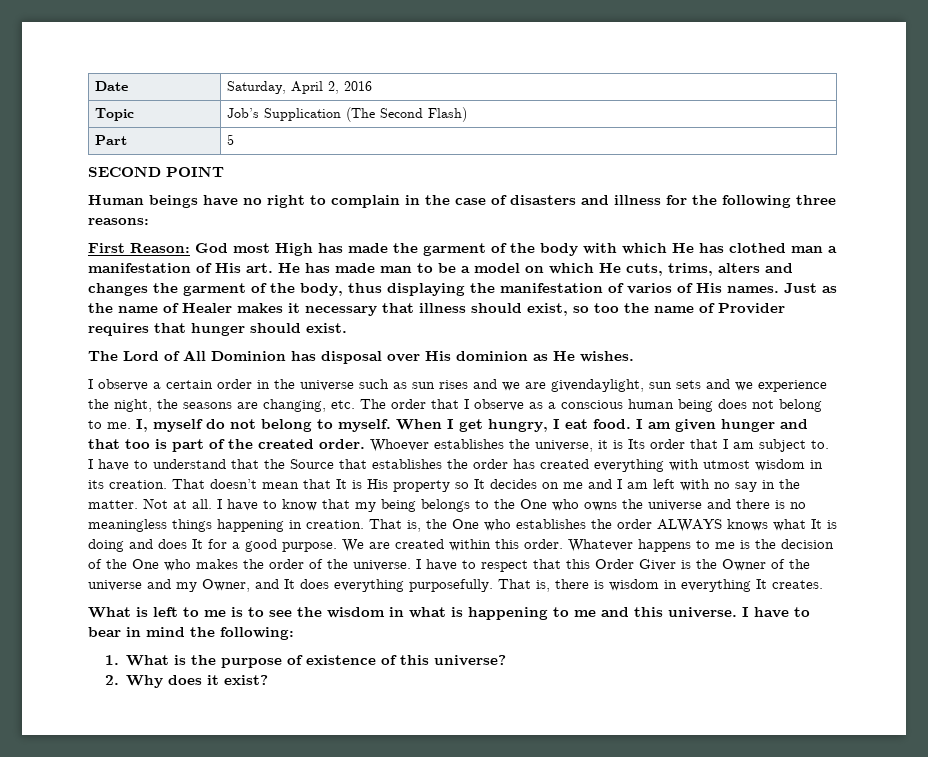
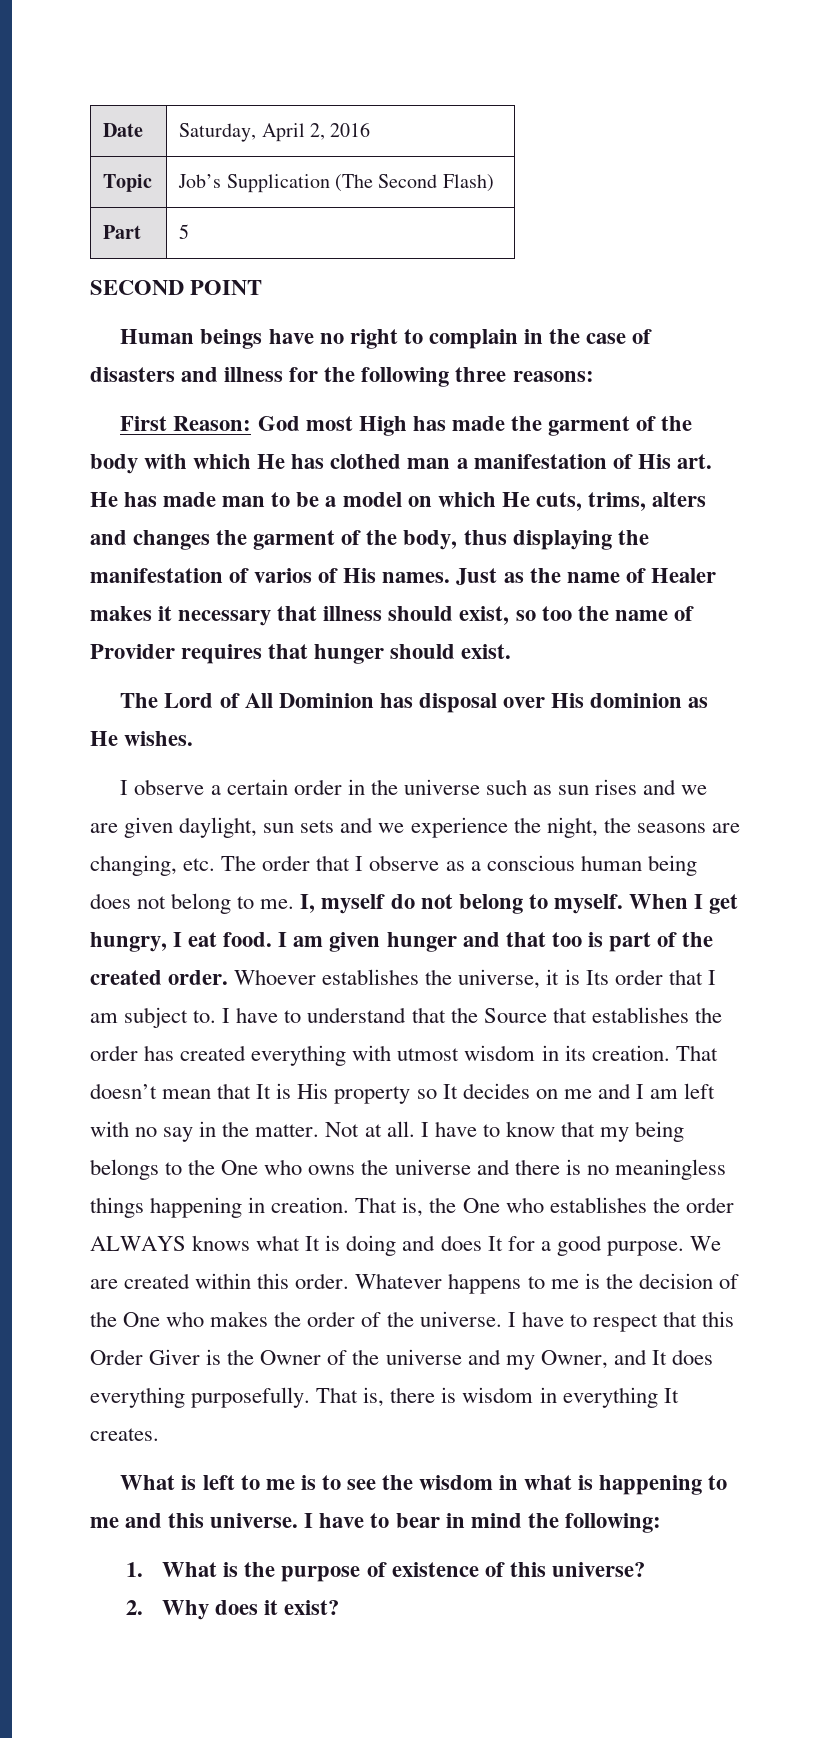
- I observe a certain order in the universe such as sun rises and we are givendaylight, sun sets and we experience the night, the seasons are changing, etc. The order that I observe as a conscious human being does not belong to me.
+ I observe a certain order in the universe such as sun rises and we are given daylight, sun sets and we experience the night, the seasons are changing, etc. The order that I observe as a conscious human being does not belong to me.

